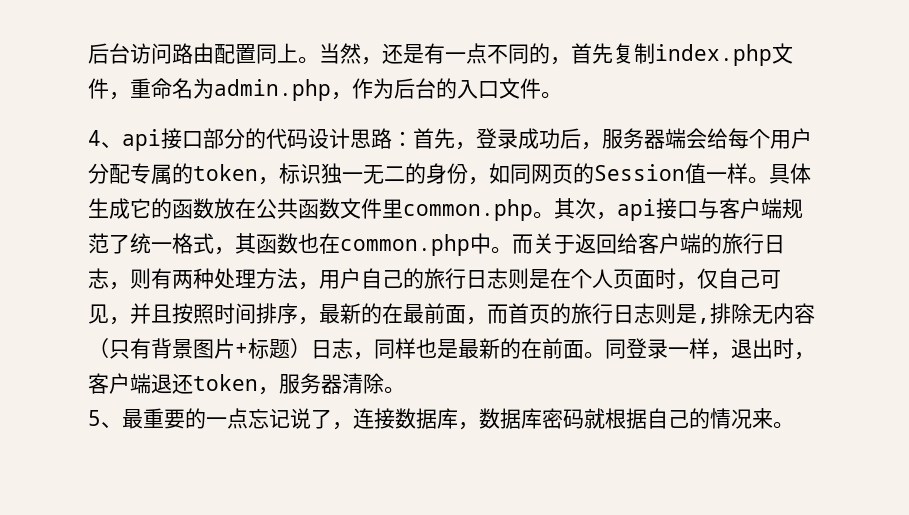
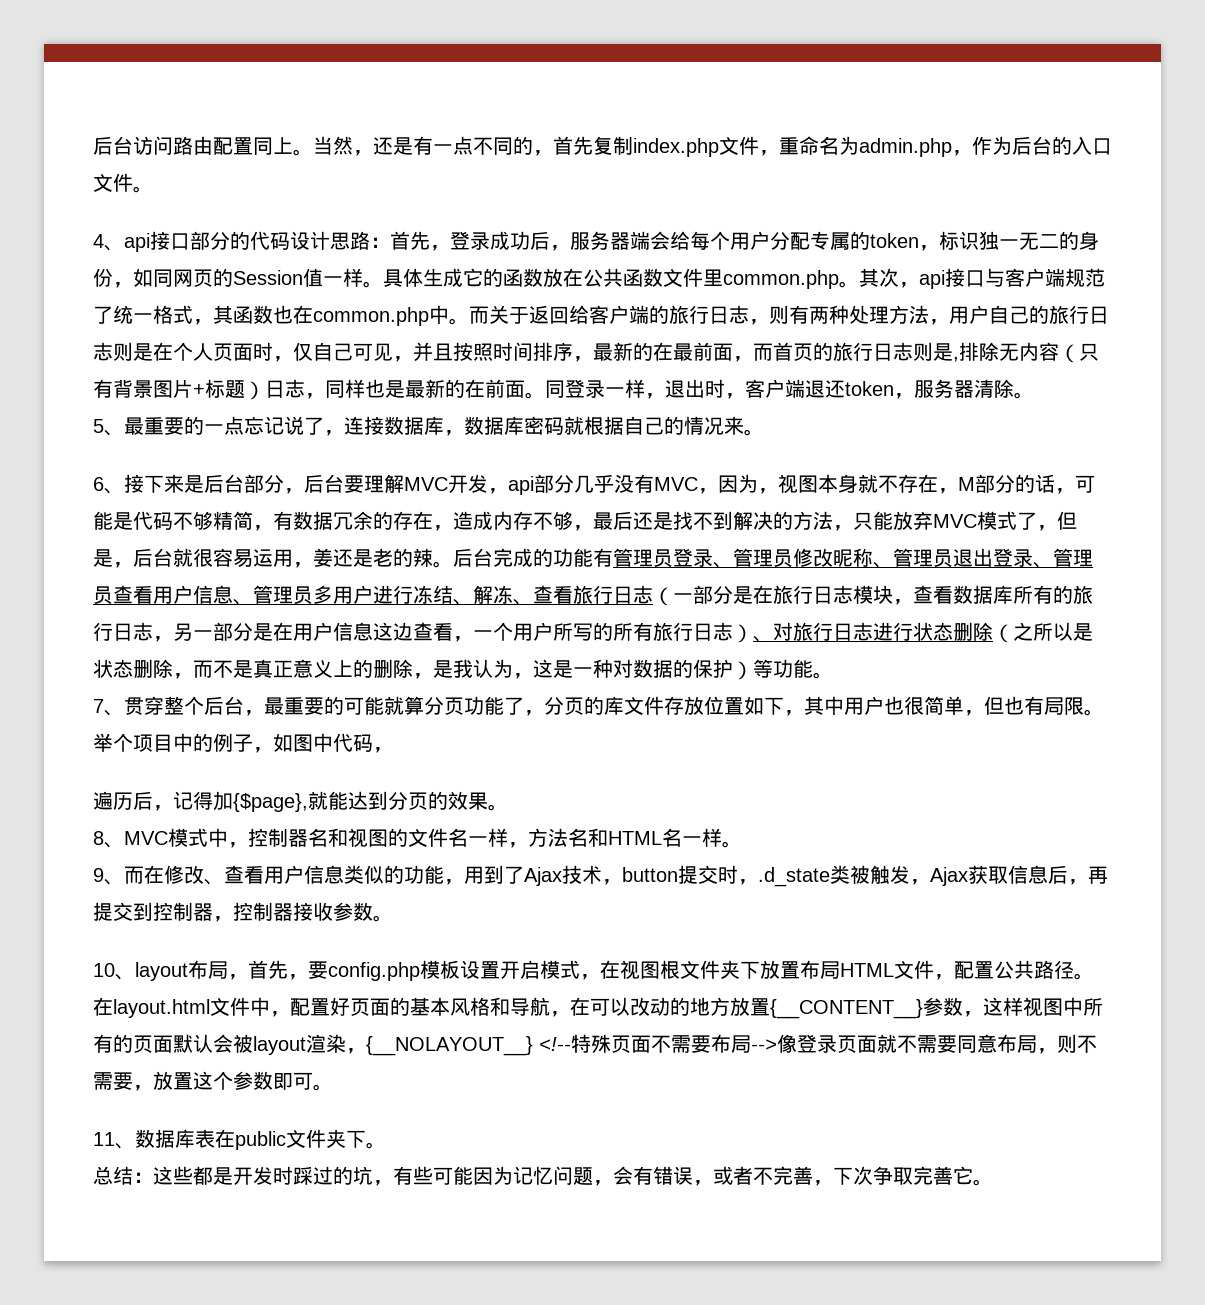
+ 6、接下来是后台部分，后台要理解MVC开发，api部分几乎没有MVC，因为，视图本身就不存在，M部分的话，可能是代码不够精简，有数据冗余的存在，造成内存不够，最后还是找不到解决的方法，只能放弃MVC模式了，但是，后台就很容易运用，姜还是老的辣。后台完成的功能有管理员登录、管理员修改昵称、管理员退出登录、管理员查看用户信息、管理员多用户进行冻结、解冻、查看旅行日志（一部分是在旅行日志模块，查看数据库所有的旅行日志，另一部分是在用户信息这边查看，一个用户所写的所有旅行日志）、对旅行日志进行状态删除（之所以是状态删除，而不是真正意义上的删除，是我认为，这是一种对数据的保护）等功能。
+ 7、贯穿整个后台，最重要的可能就算分页功能了，分页的库文件存放位置如下，其中用户也很简单，但也有局限。举个项目中的例子，如图中代码，
+ 遍历后，记得加{$page},就能达到分页的效果。
+ 8、MVC模式中，控制器名和视图的文件名一样，方法名和HTML名一样。
+ 9、而在修改、查看用户信息类似的功能，用到了Ajax技术，button提交时，.d_state类被触发，Ajax获取信息后，再提交到控制器，控制器接收参数。
+ 10、layout布局，首先，要config.php模板设置开启模式，在视图根文件夹下放置布局HTML文件，配置公共路径。在layout.html文件中，配置好页面的基本风格和导航，在可以改动的地方放置{__CONTENT__}参数，这样视图中所有的页面默认会被layout渲染，{__NOLAYOUT__} <!--特殊页面不需要布局-->像登录页面就不需要同意布局，则不需要，放置这个参数即可。
+ 11、数据库表在public文件夹下。
+ 总结：这些都是开发时踩过的坑，有些可能因为记忆问题，会有错误，或者不完善，下次争取完善它。

